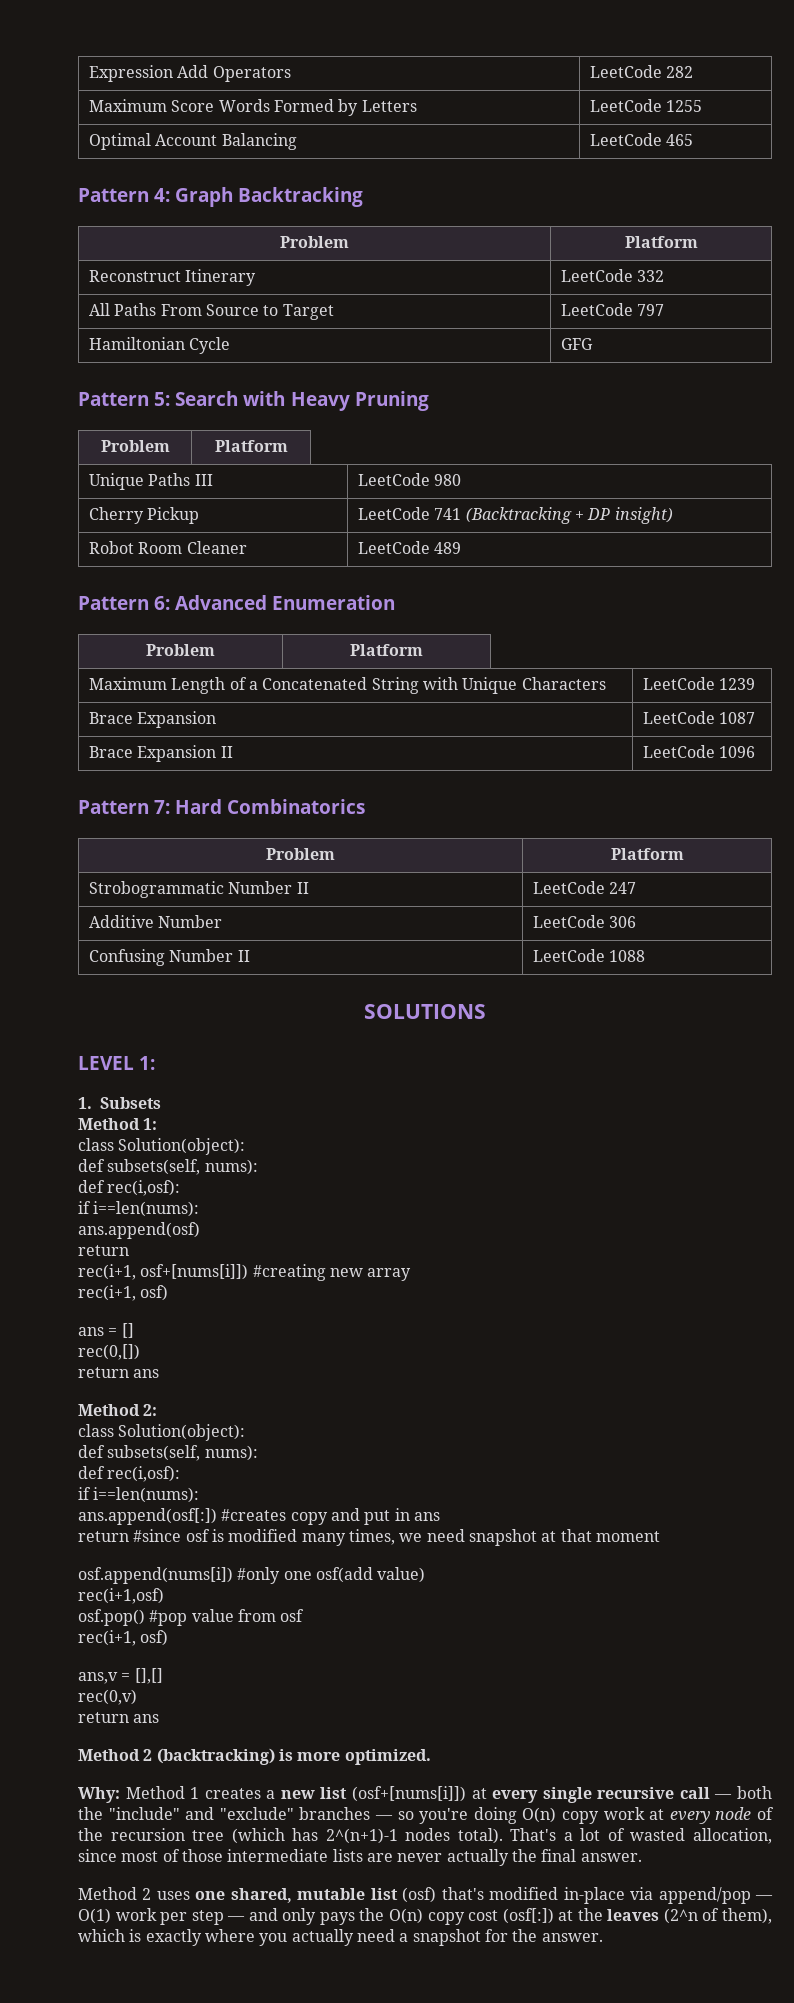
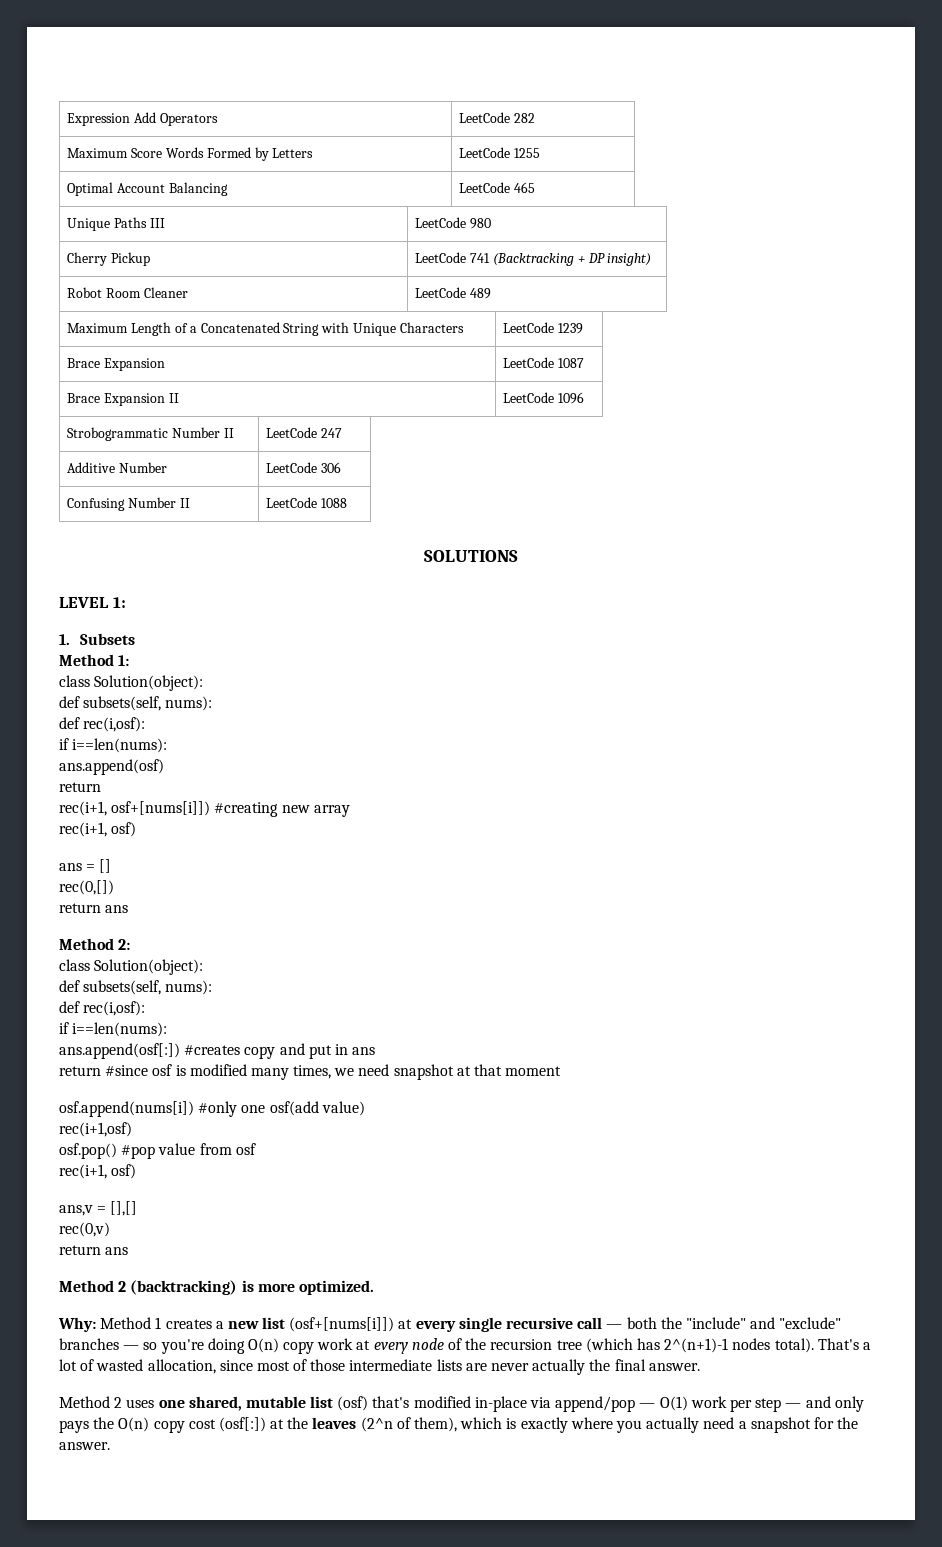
- Pattern 4: Graph Backtracking
- Problem | Platform
- Reconstruct Itinerary | LeetCode 332
- All Paths From Source to Target | LeetCode 797
- Hamiltonian Cycle | GFG
- Pattern 5: Search with Heavy Pruning
- Problem | Platform
- Pattern 6: Advanced Enumeration
- Problem | Platform
- Pattern 7: Hard Combinatorics
- Problem | Platform

